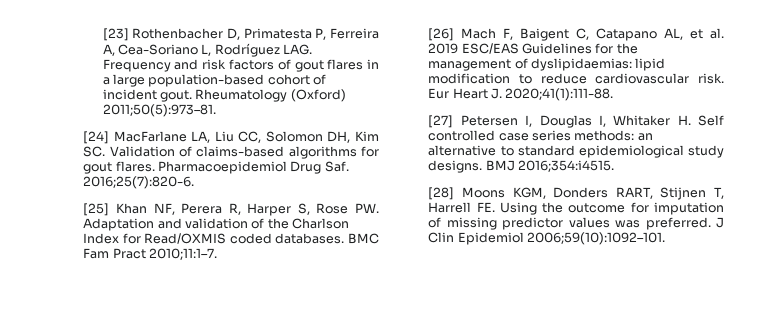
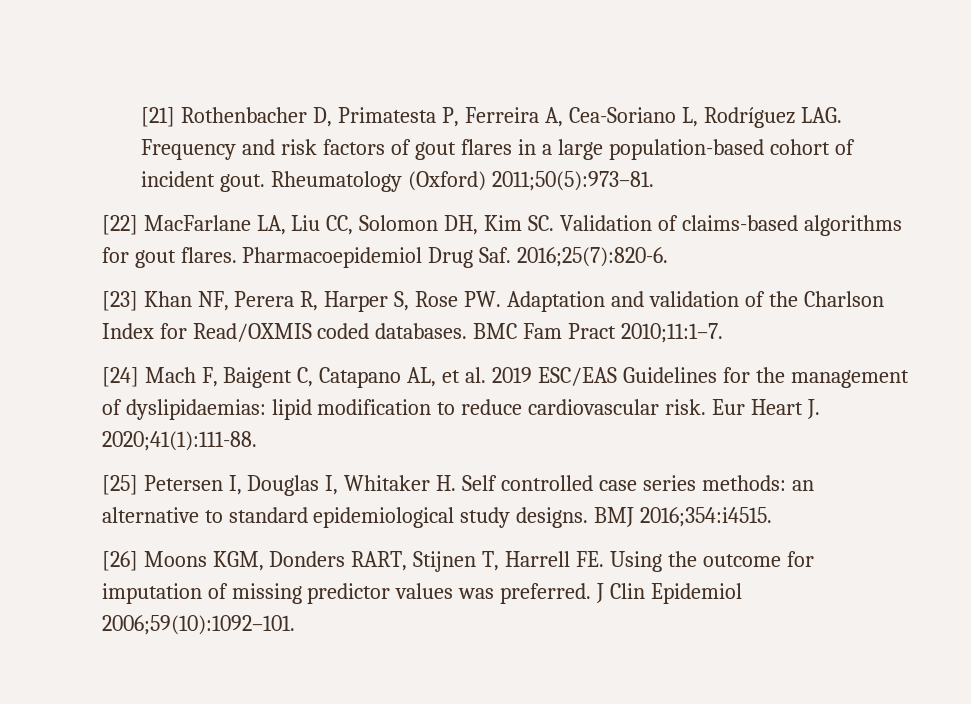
- [23] Rothenbacher D, Primatesta P, Ferreira A, Cea-Soriano L, Rodríguez LAG. Frequency and risk factors of gout flares in a large population-based cohort of incident gout.
+ [21] Rothenbacher D, Primatesta P, Ferreira A, Cea-Soriano L, Rodríguez LAG. Frequency and risk factors of gout flares in a large population-based cohort of incident gout.
- [24] MacFarlane LA, Liu CC, Solomon DH, Kim SC. Validation of claims-based algorithms for gout flares.
+ [22] MacFarlane LA, Liu CC, Solomon DH, Kim SC. Validation of claims-based algorithms for gout flares.
- [25] Khan NF, Perera R, Harper S, Rose PW. Adaptation and validation of the Charlson Index for Read/OXMIS coded databases.
+ [23] Khan NF, Perera R, Harper S, Rose PW. Adaptation and validation of the Charlson Index for Read/OXMIS coded databases.
- [26] Mach F, Baigent C, Catapano AL, et al. 2019 ESC/EAS Guidelines for the management of dyslipidaemias: lipid modification to reduce cardiovascular risk.
+ [24] Mach F, Baigent C, Catapano AL, et al. 2019 ESC/EAS Guidelines for the management of dyslipidaemias: lipid modification to reduce cardiovascular risk.
- [27] Petersen I, Douglas I, Whitaker H. Self controlled case series methods: an alternative to standard epidemiological study designs.
+ [25] Petersen I, Douglas I, Whitaker H. Self controlled case series methods: an alternative to standard epidemiological study designs.
- [28] Moons KGM, Donders RART, Stijnen T, Harrell FE. Using the outcome for imputation of missing predictor values was preferred.
+ [26] Moons KGM, Donders RART, Stijnen T, Harrell FE. Using the outcome for imputation of missing predictor values was preferred.

